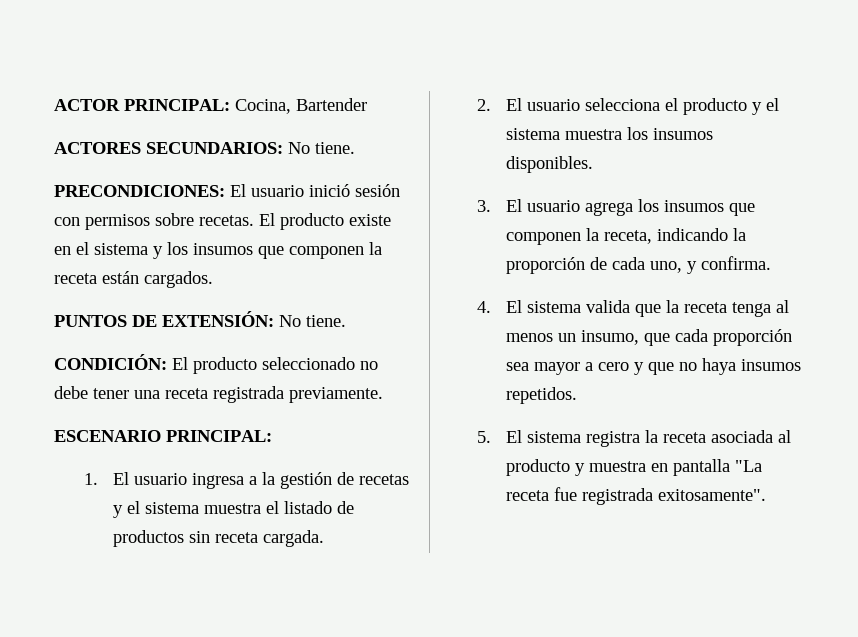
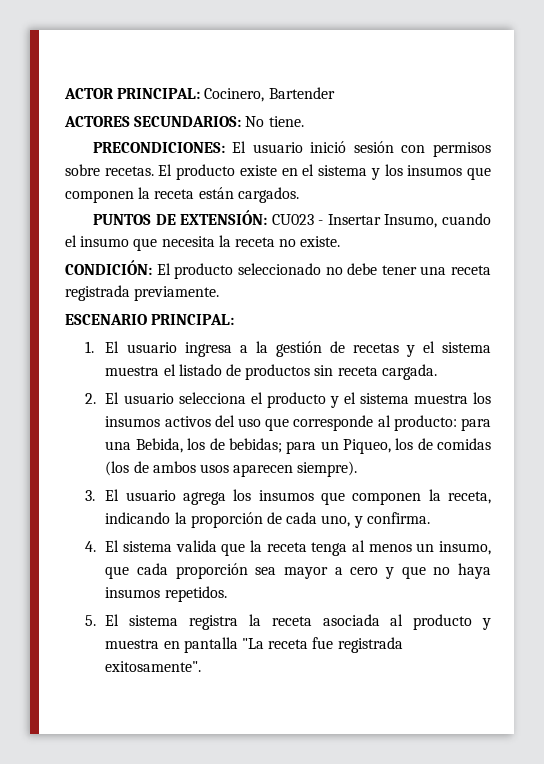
- ACTOR PRINCIPAL: Cocina, Bartender
+ ACTOR PRINCIPAL: Cocinero, Bartender
- PUNTOS DE EXTENSIÓN: No tiene.
+ PUNTOS DE EXTENSIÓN: CU023 - Insertar Insumo, cuando el insumo que necesita la receta no existe.
- 2. El usuario selecciona el producto y el sistema muestra los insumos disponibles.
+ 2. El usuario selecciona el producto y el sistema muestra los insumos activos del uso que corresponde al producto: para una Bebida, los de bebidas; para un Piqueo, los de comidas (los de ambos usos aparecen siempre).

